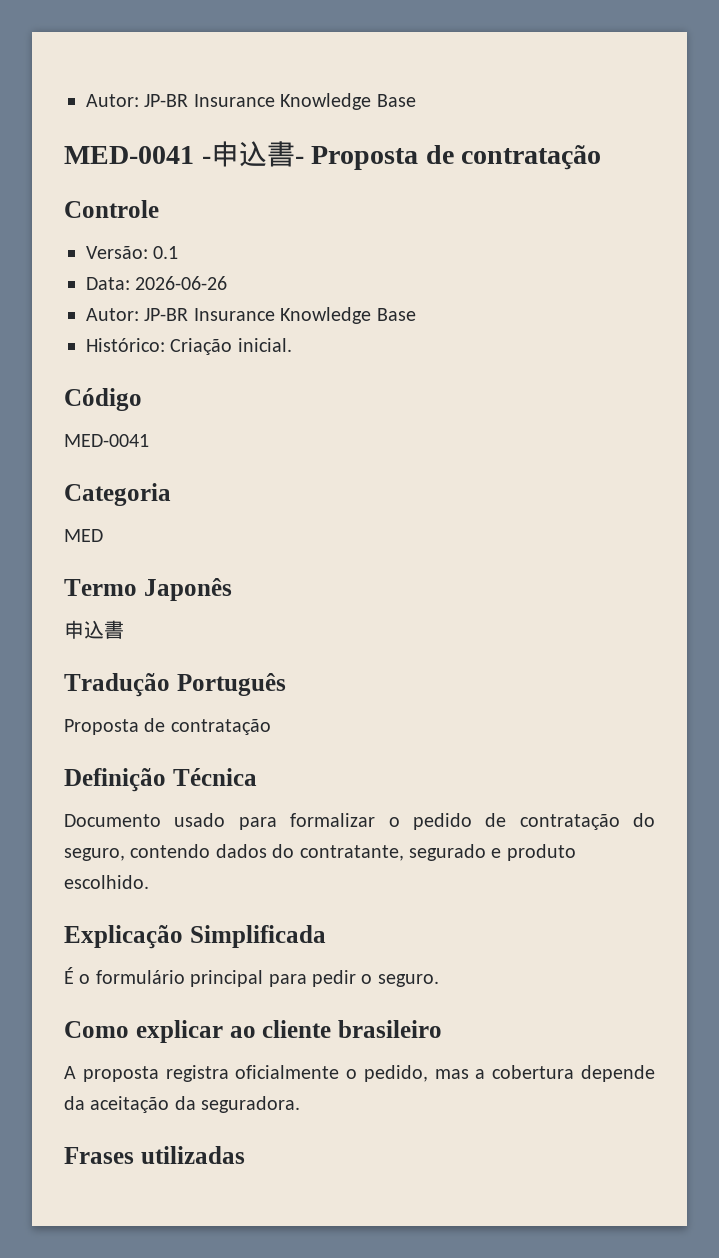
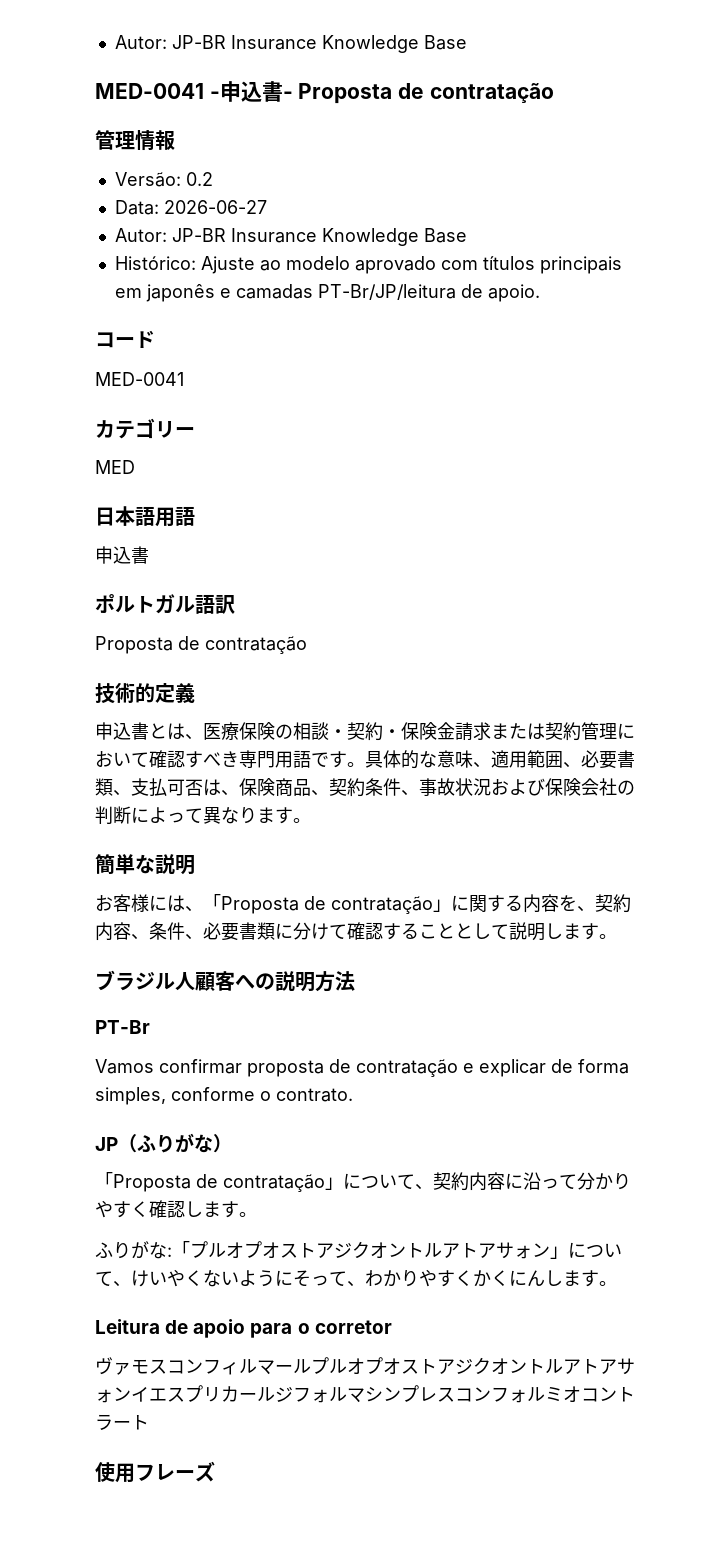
- Controle
+ 管理情報
- Versão: 0.1
+ Versão: 0.2
- Data: 2026-06-26
+ Data: 2026-06-27
- Histórico: Criação inicial.
- Código
+ Histórico: Ajuste ao modelo aprovado com títulos principais em japonês e camadas PT-Br/JP/leitura de apoio.
+ コード
- Categoria
+ カテゴリー
- Termo Japonês
+ 日本語用語
- Tradução Português
+ ポルトガル語訳
  Proposta de contratação
- Definição Técnica
- Documento usado para formalizar o pedido de contratação do seguro, contendo dados do contratante, segurado e produto escolhido.
- Explicação Simplificada
- É o formulário principal para pedir o seguro.
- Como explicar ao cliente brasileiro
- A proposta registra oficialmente o pedido, mas a cobertura depende da aceitação da seguradora.
- Frases utilizadas
+ 技術的定義
+ 申込書とは、医療保険の相談・契約・保険金請求または契約管理において確認すべき専門用語です。具体的な意味、適用範囲、必要書類、支払可否は、保険商品、契約条件、事故状況および保険会社の判断によって異なります。
+ 簡単な説明
+ お客様には、「Proposta de contratação」に関する内容を、契約内容、条件、必要書類に分けて確認することとして説明します。
+ ブラジル人顧客への説明方法
+ PT-Br
+ Vamos confirmar proposta de contratação e explicar de forma simples, conforme o contrato.
+ JP（ふりがな）
+ 「Proposta de contratação」について、契約内容に沿って分かりやすく確認します。
+ ふりがな:「プルオプオストアジクオントルアトアサォン」について、けいやくないようにそって、わかりやすくかくにんします。
+ Leitura de apoio para o corretor
+ ヴァモスコンフィルマールプルオプオストアジクオントルアトアサォンイエスプリカールジフォルマシンプレスコンフォルミオコントラート
+ 使用フレーズ

